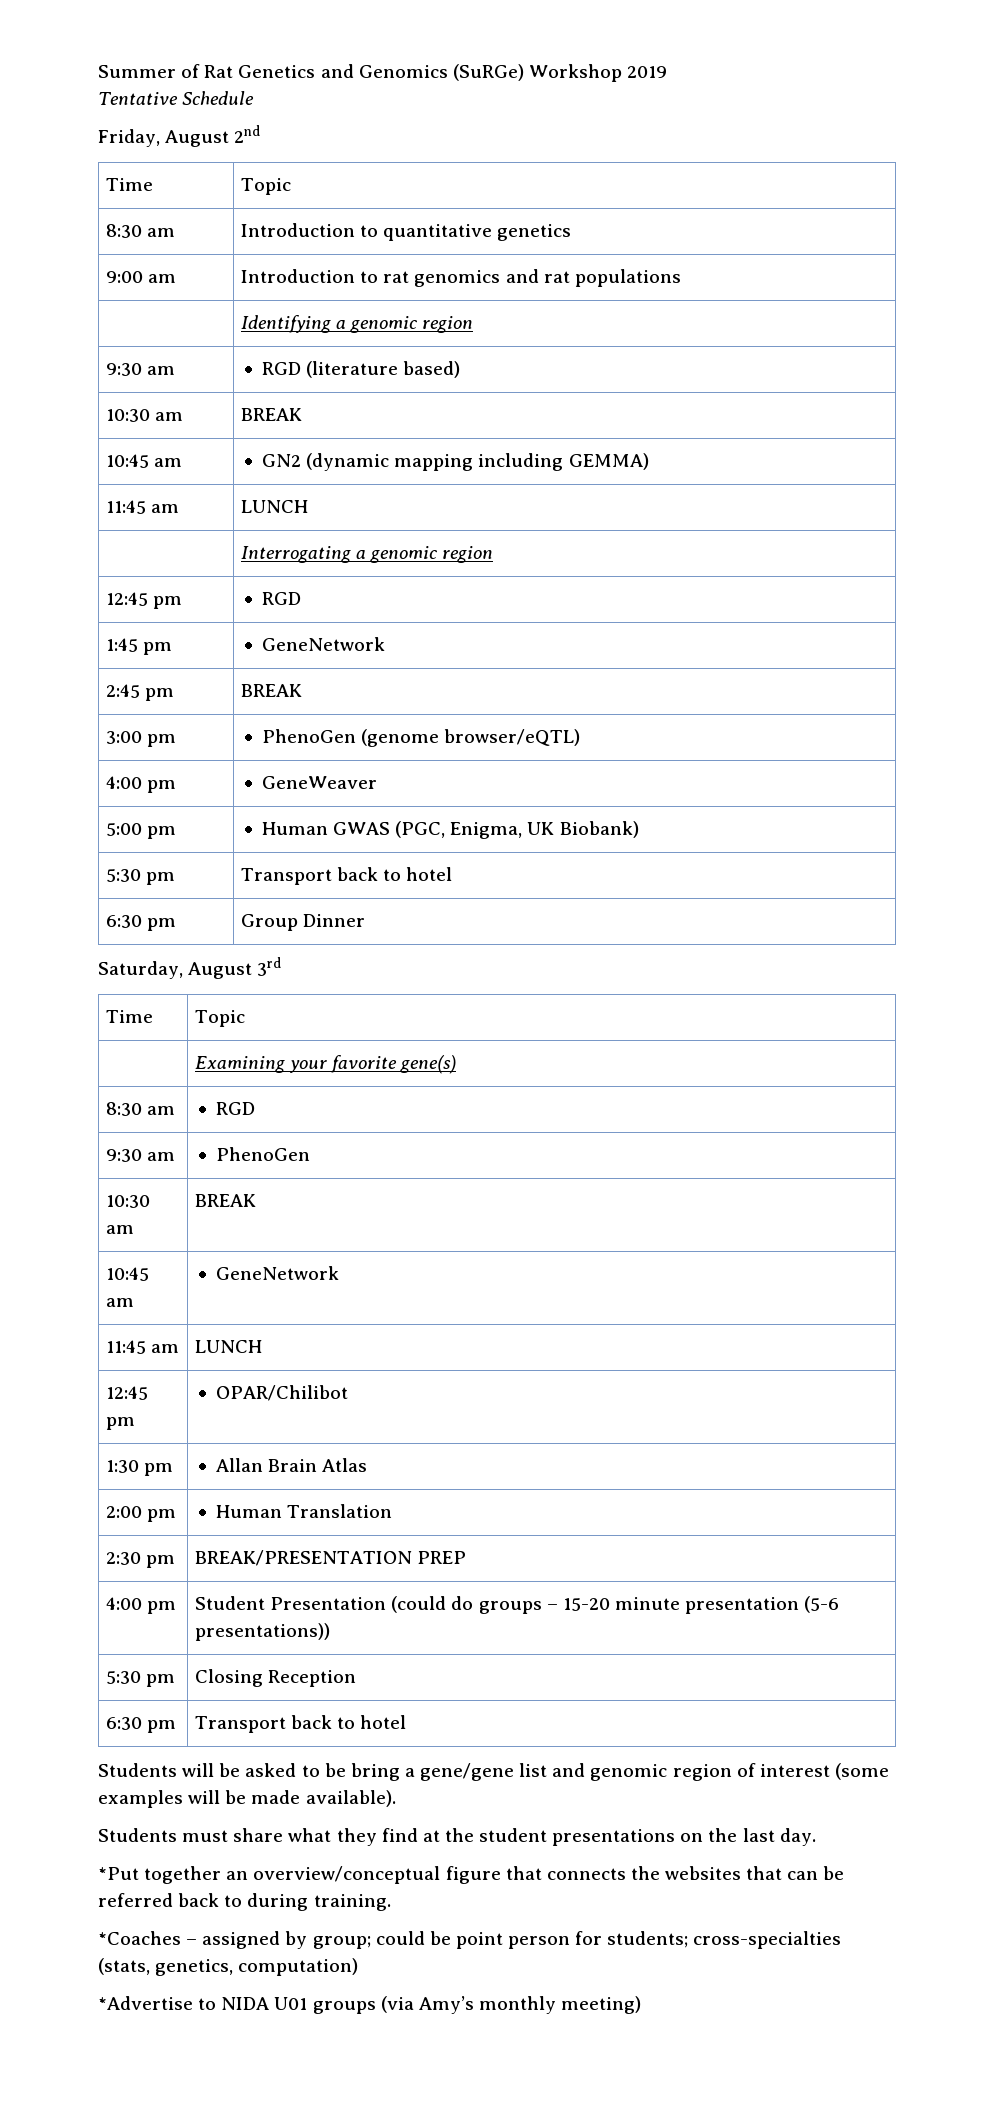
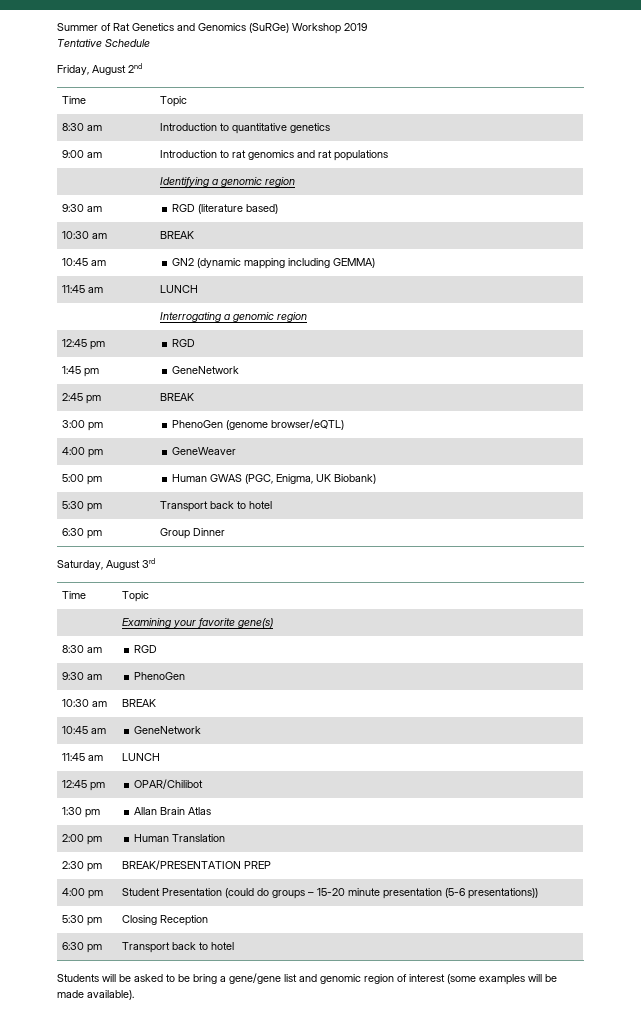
- Students must share what they find at the student presentations on the last day.
- *Put together an overview/conceptual figure that connects the websites that can be referred back to during training.
- *Coaches – assigned by group; could be point person for students; cross-specialties (stats, genetics, computation)
- *Advertise to NIDA U01 groups (via Amy’s monthly meeting)

